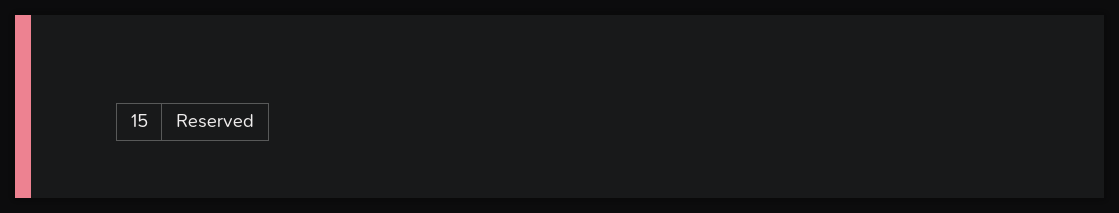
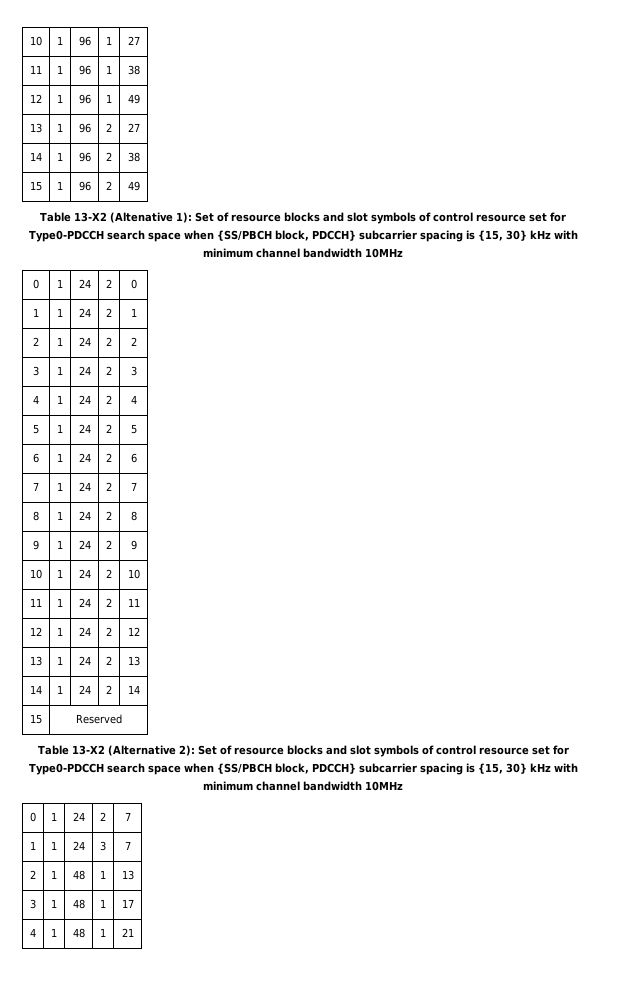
+ 10 | 1 | 96 | 1 | 27
+ 11 | 1 | 96 | 1 | 38
+ 12 | 1 | 96 | 1 | 49
+ 13 | 1 | 96 | 2 | 27
+ 14 | 1 | 96 | 2 | 38
+ 15 | 1 | 96 | 2 | 49
+ Table 13-X2 (Altenative 1): Set of resource blocks and slot symbols of control resource set for Type0-PDCCH search space when {SS/PBCH block, PDCCH} subcarrier spacing is {15, 30} kHz with minimum channel bandwidth 10MHz
+ 0 | 1 | 24 | 2 | 0
+ 1 | 1 | 24 | 2 | 1
+ 2 | 1 | 24 | 2 | 2
+ 3 | 1 | 24 | 2 | 3
+ 4 | 1 | 24 | 2 | 4
+ 5 | 1 | 24 | 2 | 5
+ 6 | 1 | 24 | 2 | 6
+ 7 | 1 | 24 | 2 | 7
+ 8 | 1 | 24 | 2 | 8
+ 9 | 1 | 24 | 2 | 9
+ 10 | 1 | 24 | 2 | 10
+ 11 | 1 | 24 | 2 | 11
+ 12 | 1 | 24 | 2 | 12
+ 13 | 1 | 24 | 2 | 13
+ 14 | 1 | 24 | 2 | 14
  15 | Reserved
+ Table 13-X2 (Alternative 2): Set of resource blocks and slot symbols of control resource set for Type0-PDCCH search space when {SS/PBCH block, PDCCH} subcarrier spacing is {15, 30} kHz with minimum channel bandwidth 10MHz
+ 0 | 1 | 24 | 2 | 7
+ 1 | 1 | 24 | 3 | 7
+ 2 | 1 | 48 | 1 | 13
+ 3 | 1 | 48 | 1 | 17
+ 4 | 1 | 48 | 1 | 21

